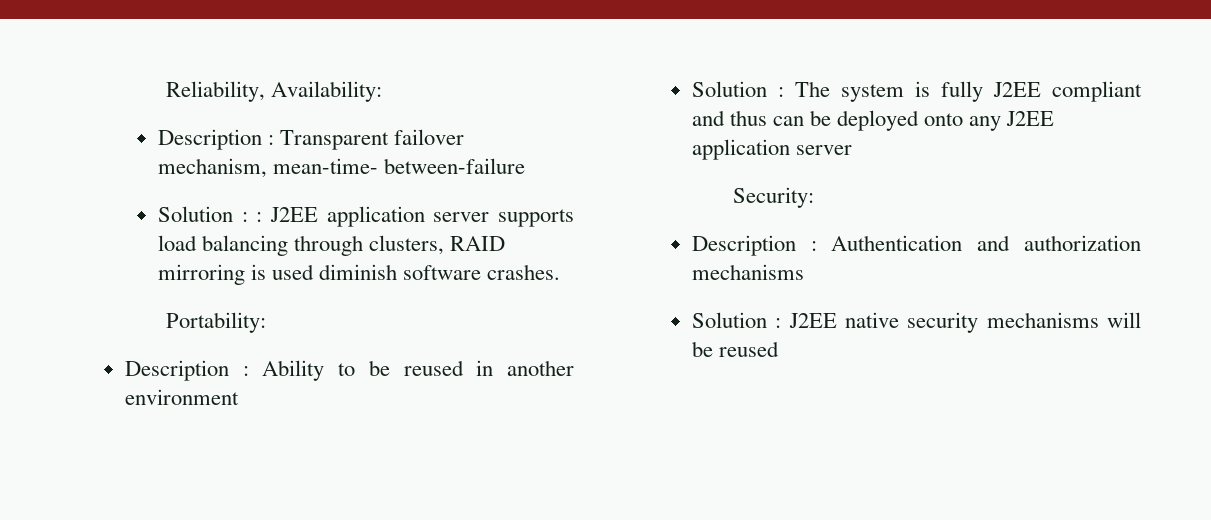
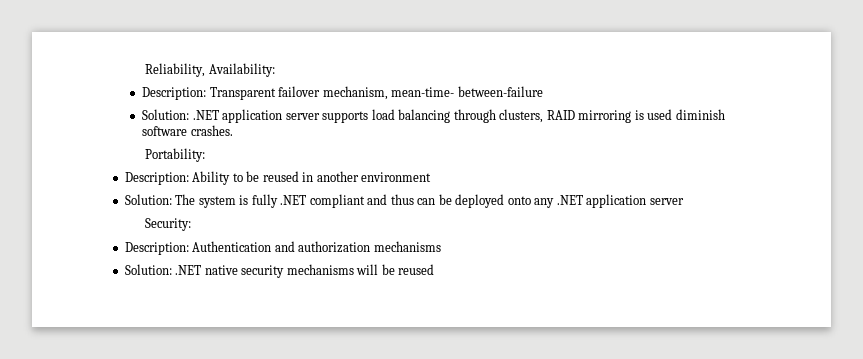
- Description : Transparent failover mechanism, mean-time- between-failure
+ Description: Transparent failover mechanism, mean-time- between-failure
- Solution : : J2EE application server supports load balancing through clusters, RAID mirroring is used diminish software crashes.
+ Solution: .NET application server supports load balancing through clusters, RAID mirroring is used diminish software crashes.
- Description : Ability to be reused in another environment
+ Description: Ability to be reused in another environment
- Solution : The system is fully J2EE compliant and thus can be deployed onto any J2EE application server
+ Solution: The system is fully .NET compliant and thus can be deployed onto any .NET application server
- Description : Authentication and authorization mechanisms
+ Description: Authentication and authorization mechanisms
- Solution : J2EE native security mechanisms will be reused
+ Solution: .NET native security mechanisms will be reused

